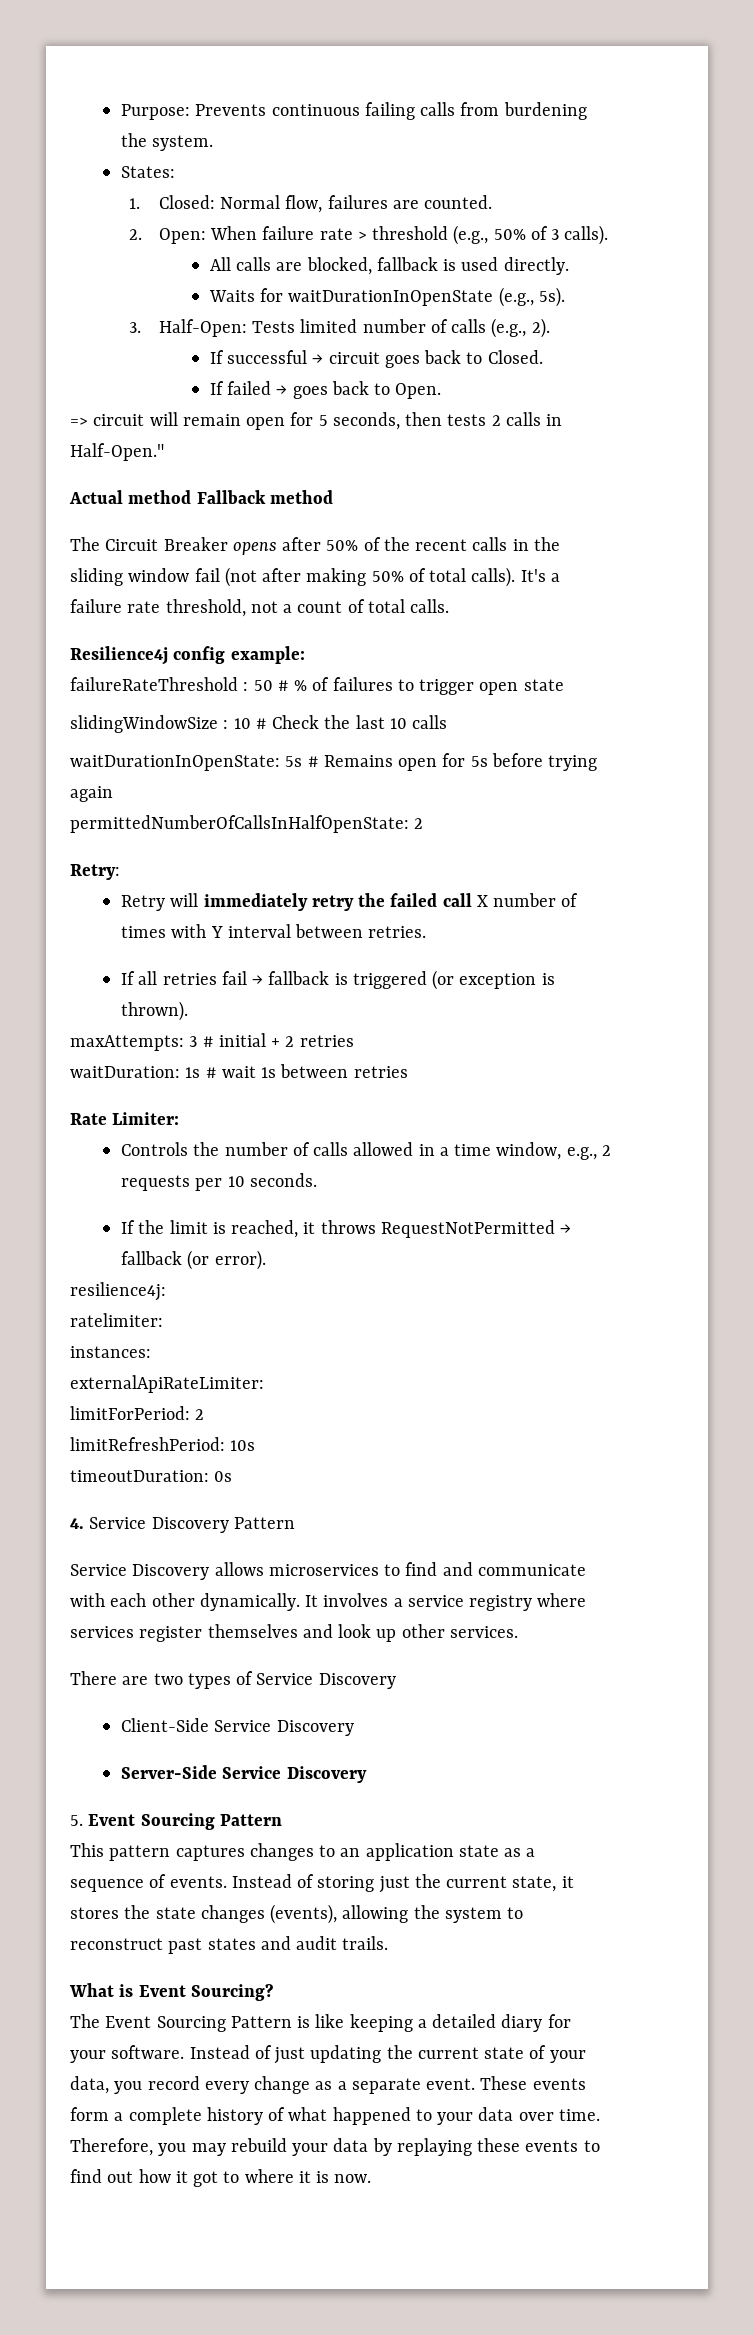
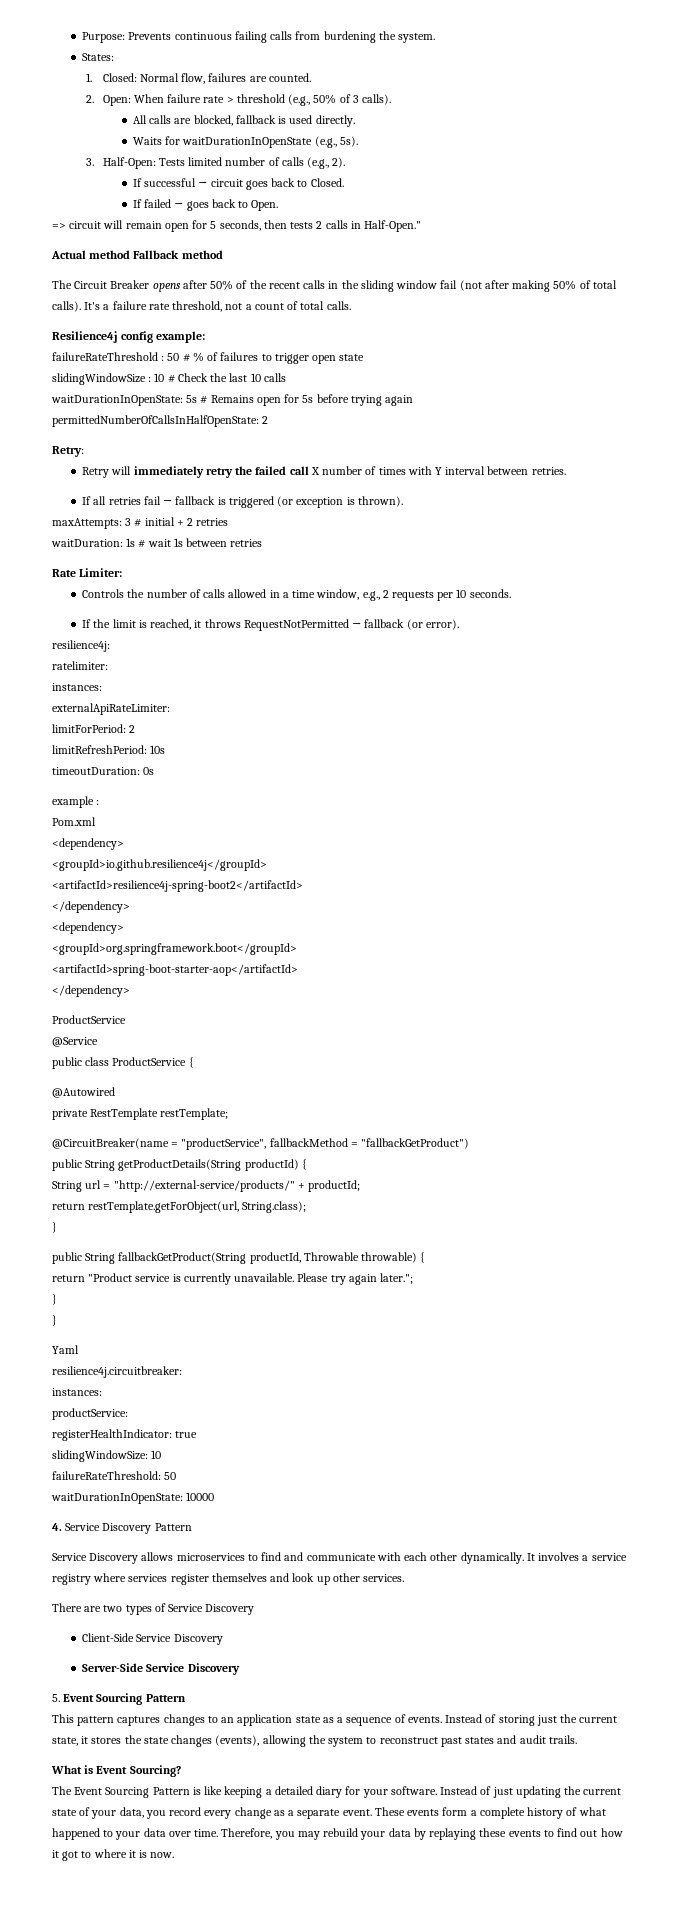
+ example :
+ Pom.xml
+ <dependency>
+ <groupId>io.github.resilience4j</groupId>
+ <artifactId>resilience4j-spring-boot2</artifactId>
+ </dependency>
+ <dependency>
+ <groupId>org.springframework.boot</groupId>
+ <artifactId>spring-boot-starter-aop</artifactId>
+ </dependency>
+ ProductService
+ @Service
+ public class ProductService {
+ @Autowired
+ private RestTemplate restTemplate;
+ @CircuitBreaker(name = "productService", fallbackMethod = "fallbackGetProduct")
+ public String getProductDetails(String productId) {
+ String url = "http://external-service/products/" + productId;
+ return restTemplate.getForObject(url, String.class);
+ }
+ public String fallbackGetProduct(String productId, Throwable throwable) {
+ return "Product service is currently unavailable. Please try again later.";
+ }
+ }
+ Yaml
+ resilience4j.circuitbreaker:
+ instances:
+ productService:
+ registerHealthIndicator: true
+ slidingWindowSize: 10
+ failureRateThreshold: 50
+ waitDurationInOpenState: 10000

